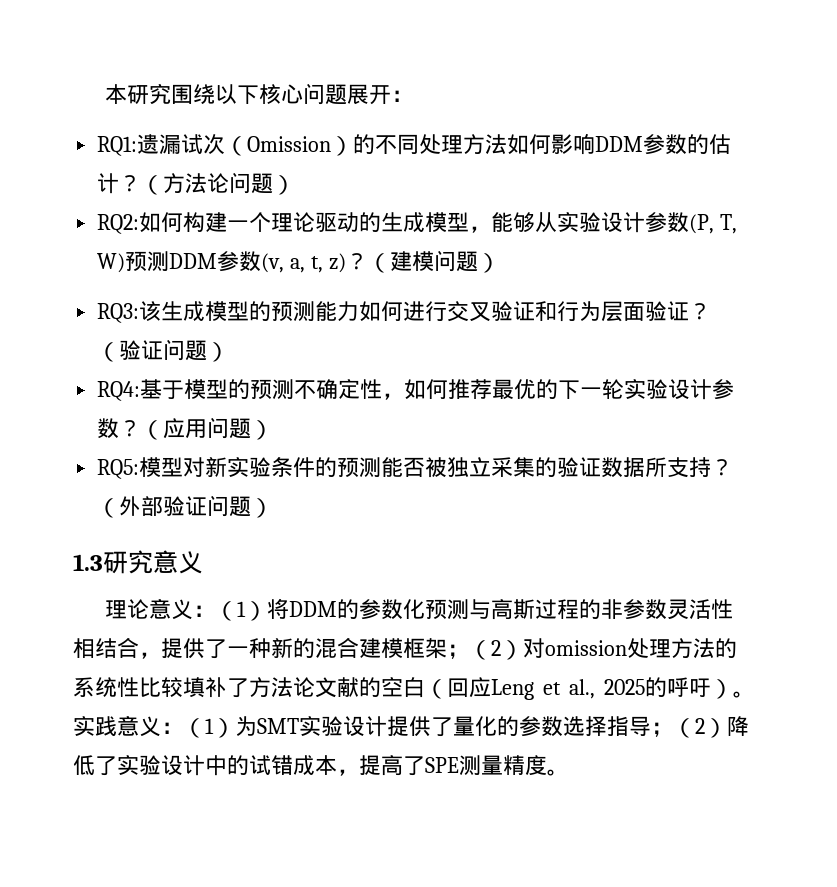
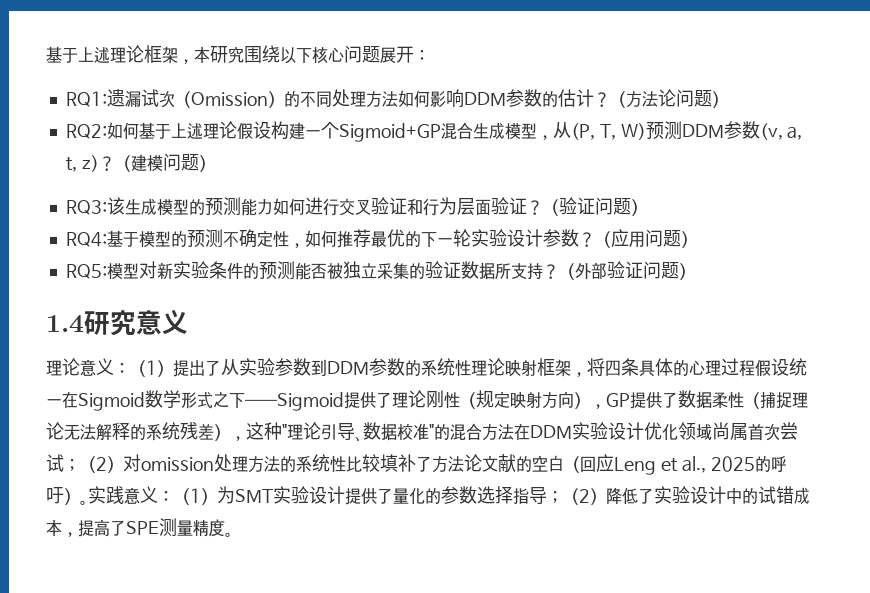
- 本研究围绕以下核心问题展开：
+ 基于上述理论框架，本研究围绕以下核心问题展开：
- RQ2:如何构建一个理论驱动的生成模型，能够从实验设计参数(P, T, W)预测DDM参数(v, a, t, z)？
+ RQ2:如何基于上述理论假设构建一个Sigmoid+GP混合生成模型，从(P, T, W)预测DDM参数(v, a, t, z)？
- 1.3研究意义
+ 1.4研究意义
- 理论意义：（1）将DDM的参数化预测与高斯过程的非参数灵活性相结合，提供了一种新的混合建模框架；（2）对omission处理方法的系统性比较填补了方法论文献的空白（回应Leng et al., 2025的呼吁）。
+ 理论意义：（1）提出了从实验参数到DDM参数的系统性理论映射框架，将四条具体的心理过程假设统一在Sigmoid数学形式之下——Sigmoid提供了理论刚性（规定映射方向），GP提供了数据柔性（捕捉理论无法解释的系统残差），这种"理论引导、数据校准"的混合方法在DDM实验设计优化领域尚属首次尝试；（2）对omission处理方法的系统性比较填补了方法论文献的空白（回应Leng et al., 2025的呼吁）。

